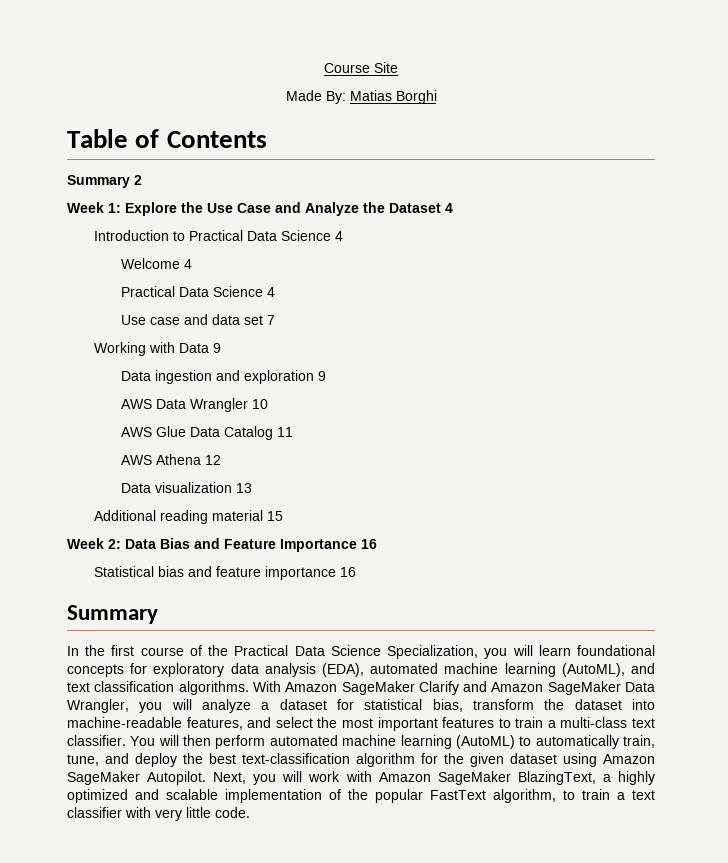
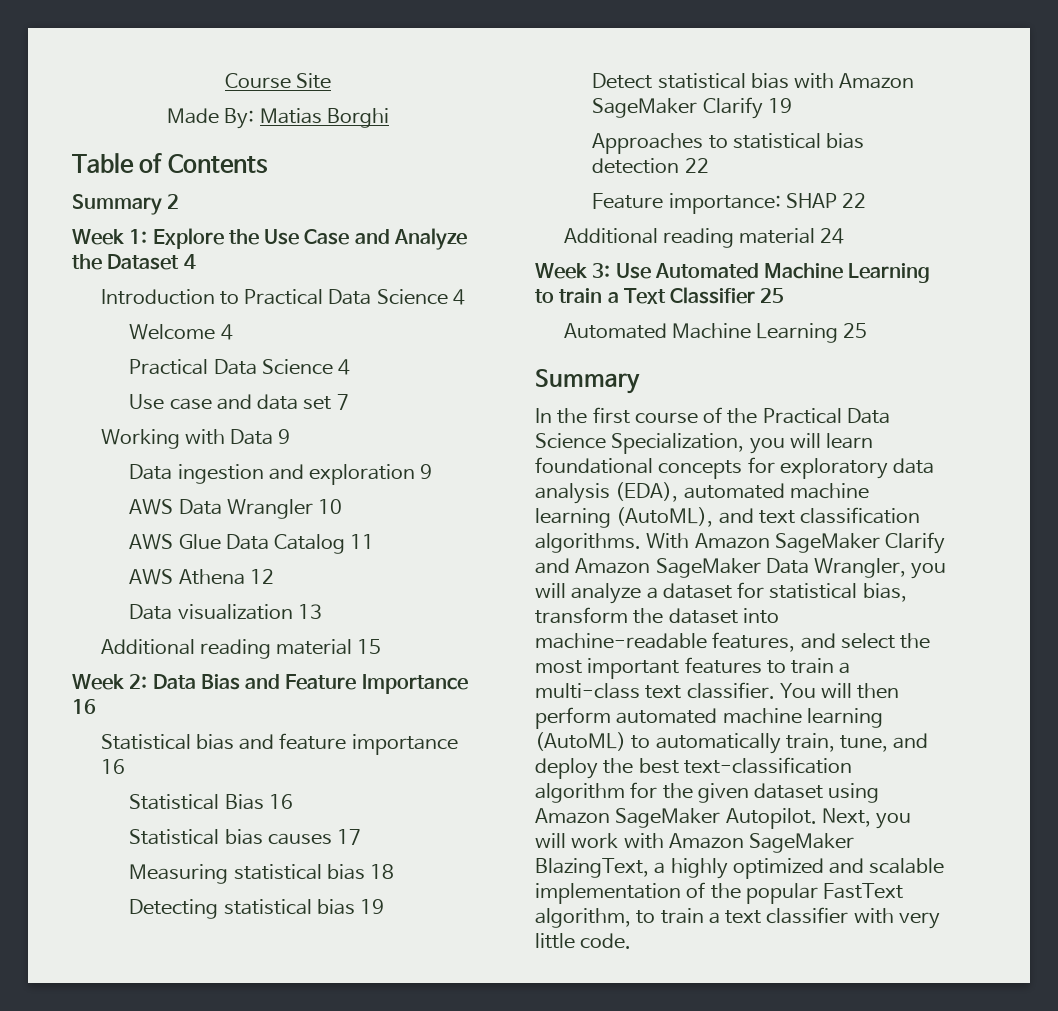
+ Statistical Bias 16
+ Statistical bias causes 17
+ Measuring statistical bias 18
+ Detecting statistical bias 19
+ Detect statistical bias with Amazon SageMaker Clarify 19
+ Approaches to statistical bias detection 22
+ Feature importance: SHAP 22
+ Additional reading material 24
+ Week 3: Use Automated Machine Learning to train a Text Classifier 25
+ Automated Machine Learning 25

